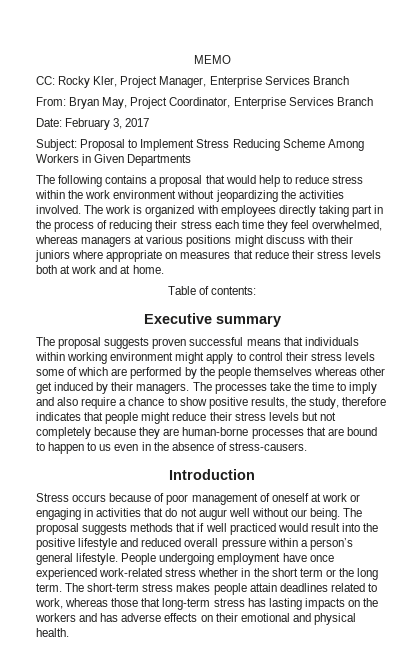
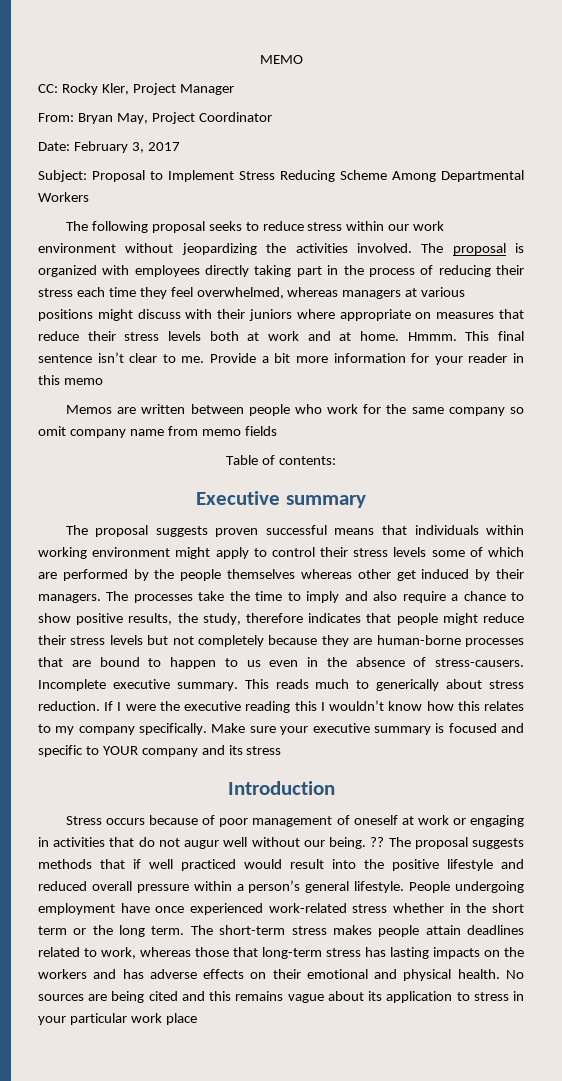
- CC: Rocky Kler, Project Manager, Enterprise Services Branch
+ CC: Rocky Kler, Project Manager
- From: Bryan May, Project Coordinator, Enterprise Services Branch
+ From: Bryan May, Project Coordinator
- Subject: Proposal to Implement Stress Reducing Scheme Among Workers in Given Departments
+ Subject: Proposal to Implement Stress Reducing Scheme Among Departmental Workers
- The following contains a proposal that would help to reduce stress within the work environment without jeopardizing the activities involved.
+ The following proposal seeks to reduce stress within our work environment without jeopardizing the activities involved.
- The work is organized with employees directly taking part in the process of reducing their stress each time they feel overwhelmed, whereas managers at various positions might discuss with their juniors where appropriate on measures that reduce their stress levels both at work and at home.
+ The proposal is organized with employees directly taking part in the process of reducing their stress each time they feel overwhelmed, whereas managers at various positions might discuss with their juniors where appropriate on measures that reduce their stress levels both at work and at home. Hmmm. This final sentence isn’t clear to me. Provide a bit more information for your reader in this memo
+ Memos are written between people who work for the same company so omit company name from memo fields
+ Incomplete executive summary. This reads much to generically about stress reduction. If I were the executive reading this I wouldn’t know how this relates to my company specifically. Make sure your executive summary is focused and specific to YOUR company and its stress
+ ??
+ No sources are being cited and this remains vague about its application to stress in your particular work place

